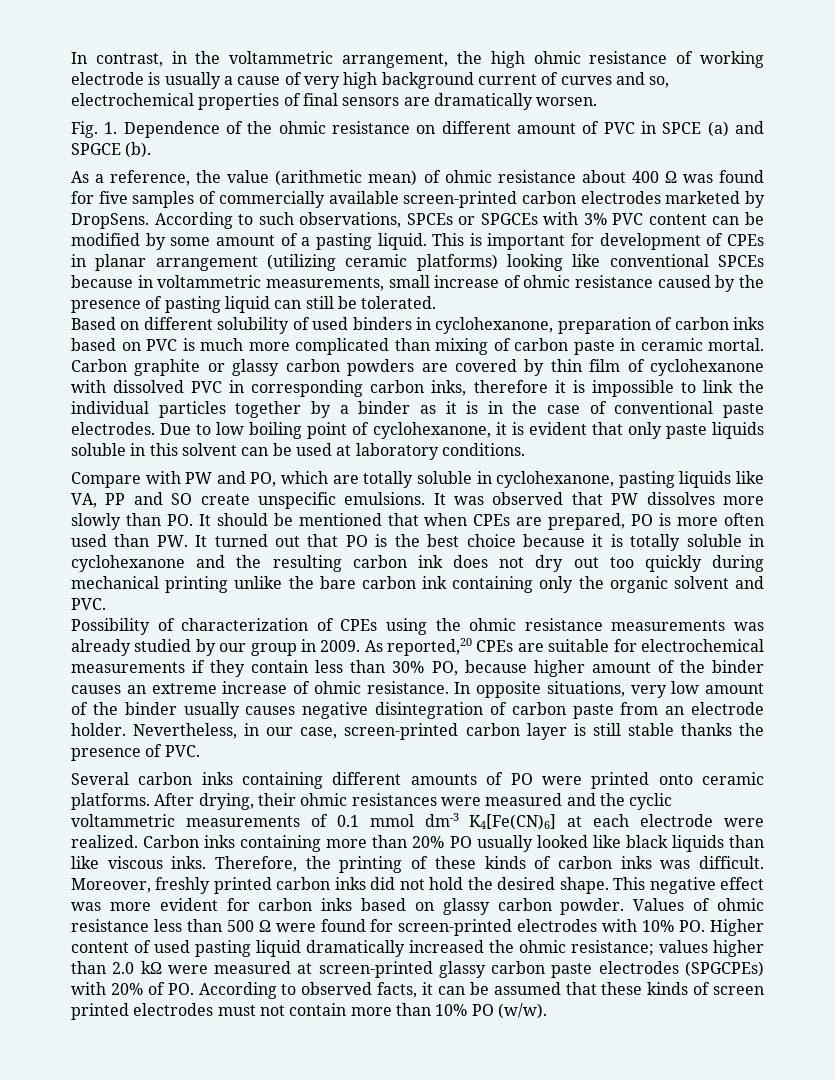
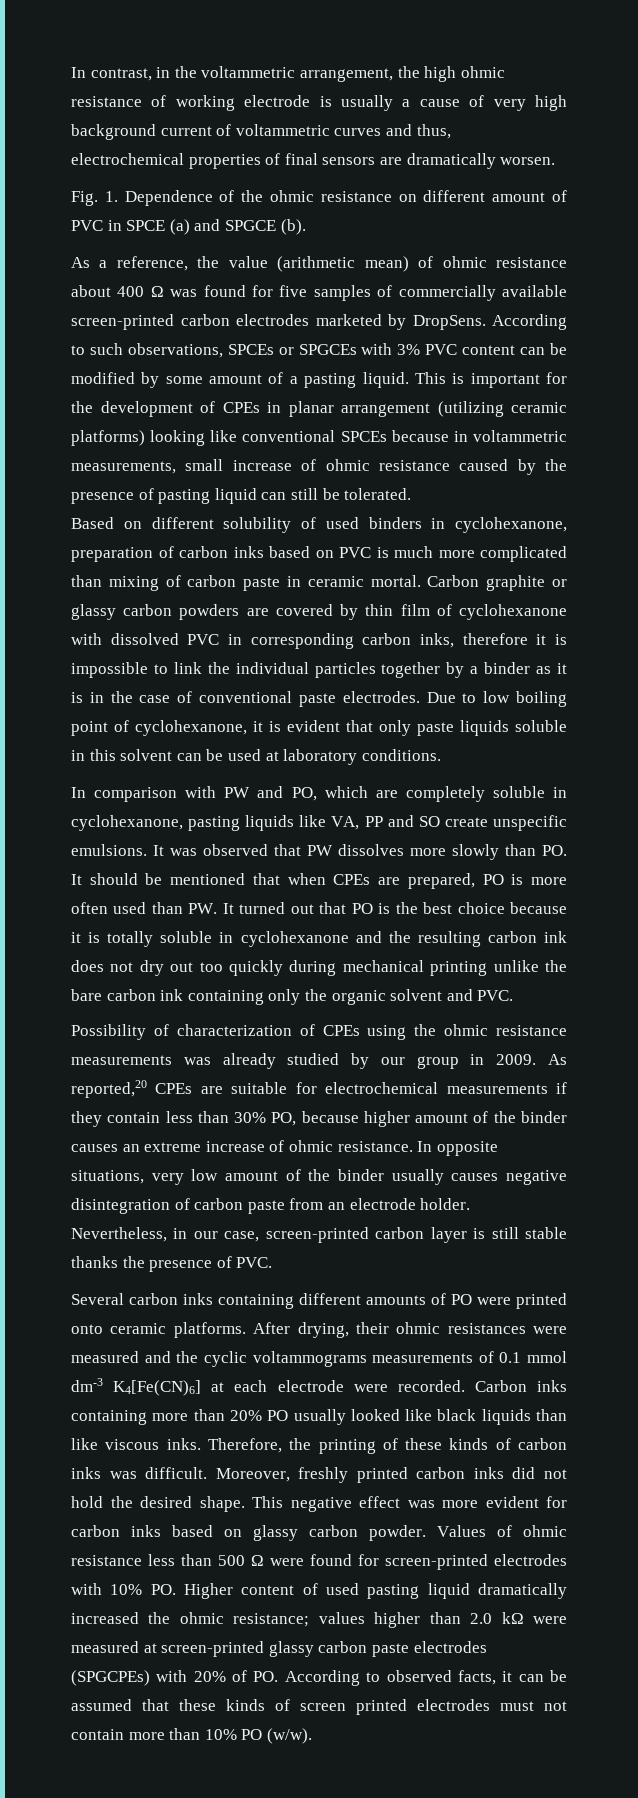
- In contrast, in the voltammetric arrangement, the high ohmic resistance of working electrode is usually a cause of very high background current of curves and so, electrochemical properties of final sensors are dramatically worsen.
+ In contrast, in the voltammetric arrangement, the high ohmic resistance of working electrode is usually a cause of very high background current of voltammetric curves and thus, electrochemical properties of final sensors are dramatically worsen.
- This is important for development of CPEs in planar arrangement (utilizing ceramic platforms) looking like conventional SPCEs because in voltammetric measurements, small increase of ohmic resistance caused by the presence of pasting liquid can still be tolerated.
+ This is important for the development of CPEs in planar arrangement (utilizing ceramic platforms) looking like conventional SPCEs because in voltammetric measurements, small increase of ohmic resistance caused by the presence of pasting liquid can still be tolerated.
- Compare with PW and PO, which are totally soluble in cyclohexanone, pasting liquids like VA, PP and SO create unspecific emulsions.
+ In comparison with PW and PO, which are completely soluble in cyclohexanone, pasting liquids like VA, PP and SO create unspecific emulsions.
- After drying, their ohmic resistances were measured and the cyclic voltammetric measurements of 0.1 mmol dm-3 K4[Fe(CN)6] at each electrode were realized.
+ After drying, their ohmic resistances were measured and the cyclic voltammograms measurements of 0.1 mmol dm-3 K4[Fe(CN)6] at each electrode were recorded.

